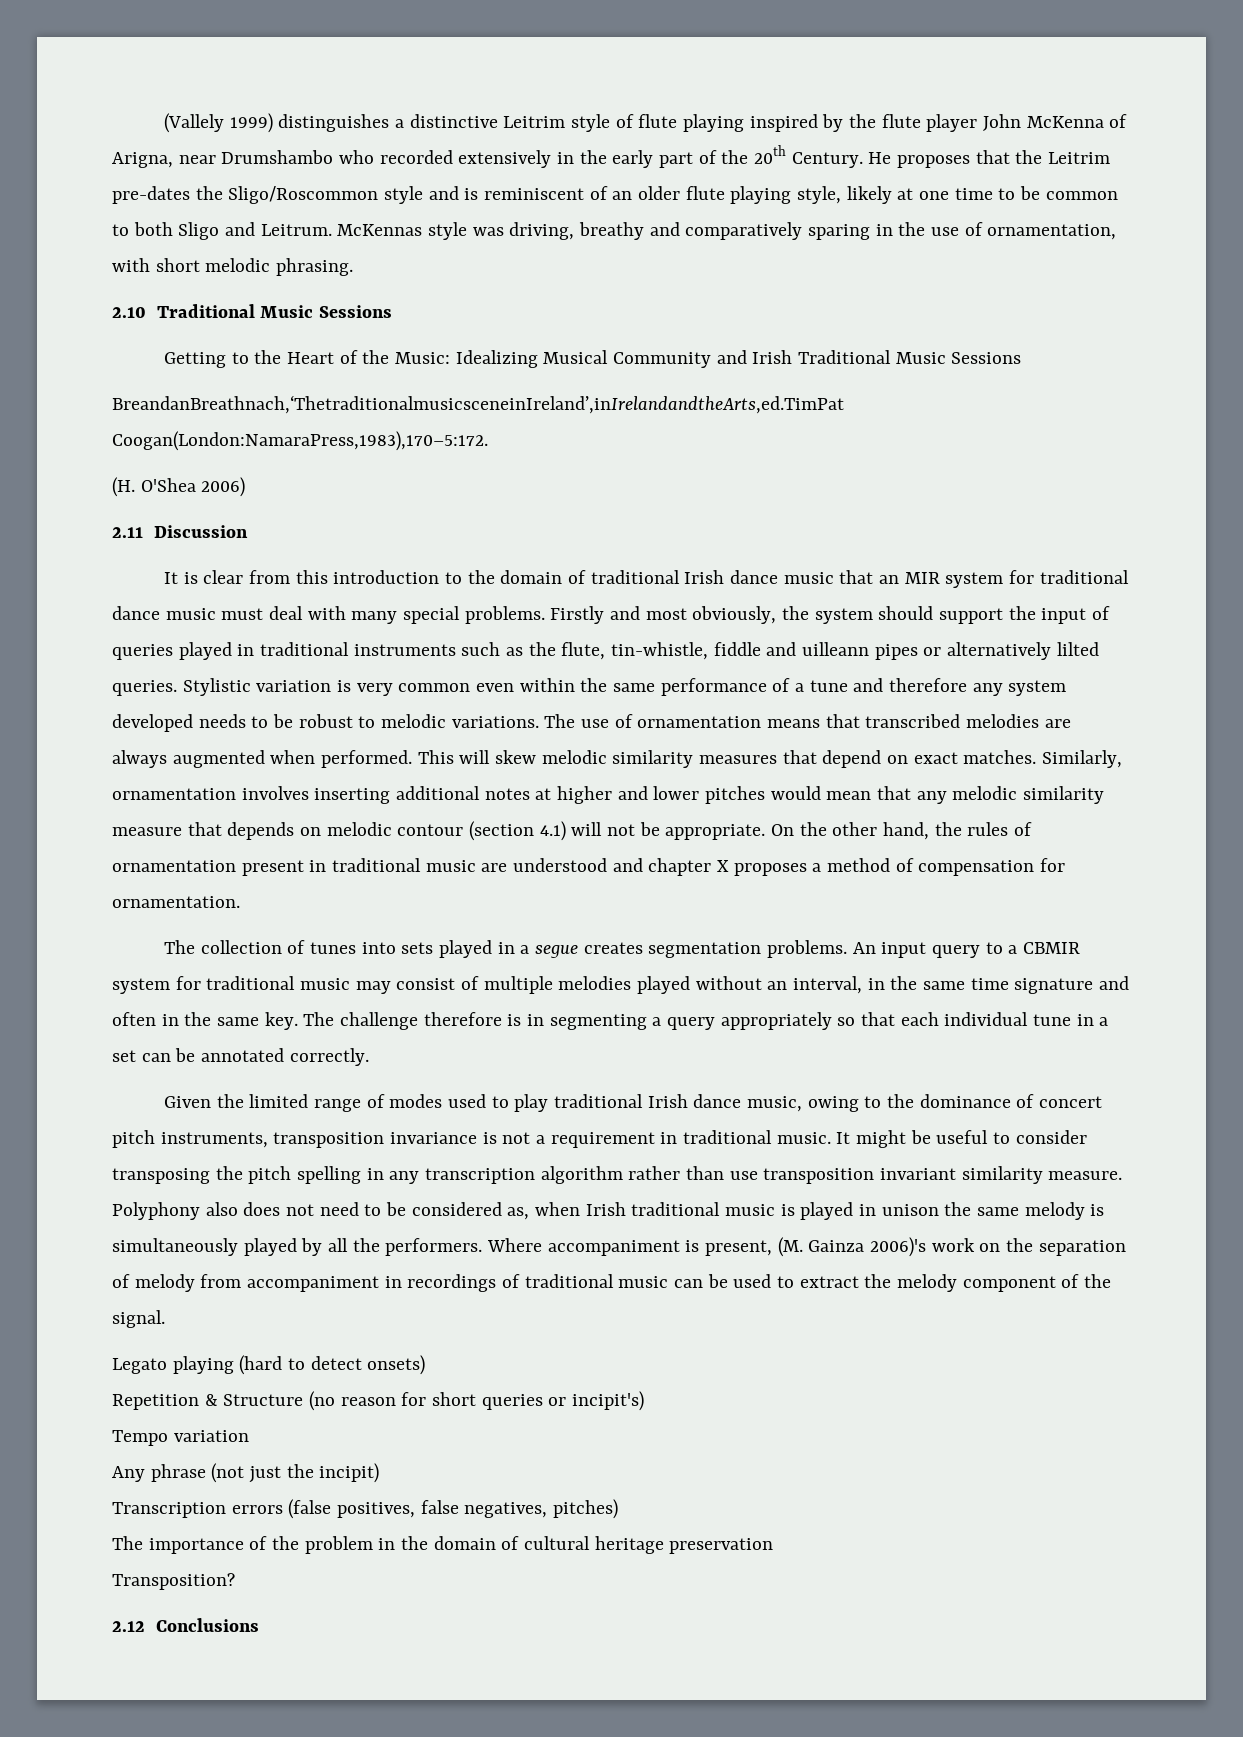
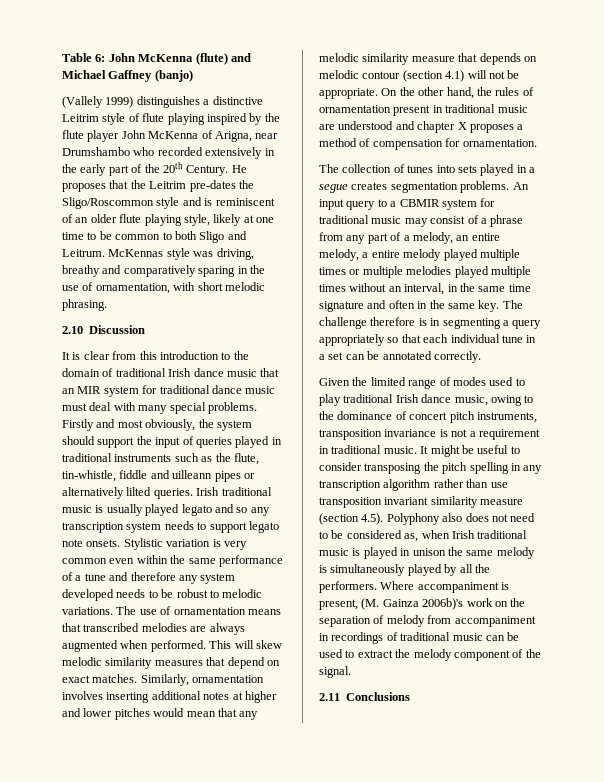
+ Table 6: John McKenna (flute) and Michael Gaffney (banjo)
- 2.10 Traditional Music Sessions
- Getting to the Heart of the Music: Idealizing Musical Community and Irish Traditional Music Sessions
- BreandanBreathnach,‘ThetraditionalmusicsceneinIreland’,inIrelandandtheArts,ed.TimPat Coogan(London:NamaraPress,1983),170–5:172.
- (H. O'Shea 2006)
- 2.11 Discussion
+ 2.10 Discussion
+ Irish traditional music is usually played legato and so any transcription system needs to support legato note onsets.
- An input query to a CBMIR system for traditional music may consist of multiple melodies played without an interval, in the same time signature and often in the same key.
+ An input query to a CBMIR system for traditional music may consist of a phrase from any part of a melody, an entire melody, a entire melody played multiple times or multiple melodies played multiple times without an interval, in the same time signature and often in the same key.
- It might be useful to consider transposing the pitch spelling in any transcription algorithm rather than use transposition invariant similarity measure. Polyphony also does not need to be considered as, when Irish traditional music is played in unison the same melody is simultaneously played by all the performers.
+ It might be useful to consider transposing the pitch spelling in any transcription algorithm rather than use transposition invariant similarity measure (section 4.5). Polyphony also does not need to be considered as, when Irish traditional music is played in unison the same melody is simultaneously played by all the performers.
- Where accompaniment is present, (M. Gainza 2006)'s work on the separation of melody from accompaniment in recordings of traditional music can be used to extract the melody component of the signal.
+ Where accompaniment is present, (M. Gainza 2006b)'s work on the separation of melody from accompaniment in recordings of traditional music can be used to extract the melody component of the signal.
- Legato playing (hard to detect onsets)
- Repetition & Structure (no reason for short queries or incipit's)
- Tempo variation
- Any phrase (not just the incipit)
- Transcription errors (false positives, false negatives, pitches)
- The importance of the problem in the domain of cultural heritage preservation
- Transposition?
- 2.12 Conclusions
+ 2.11 Conclusions

